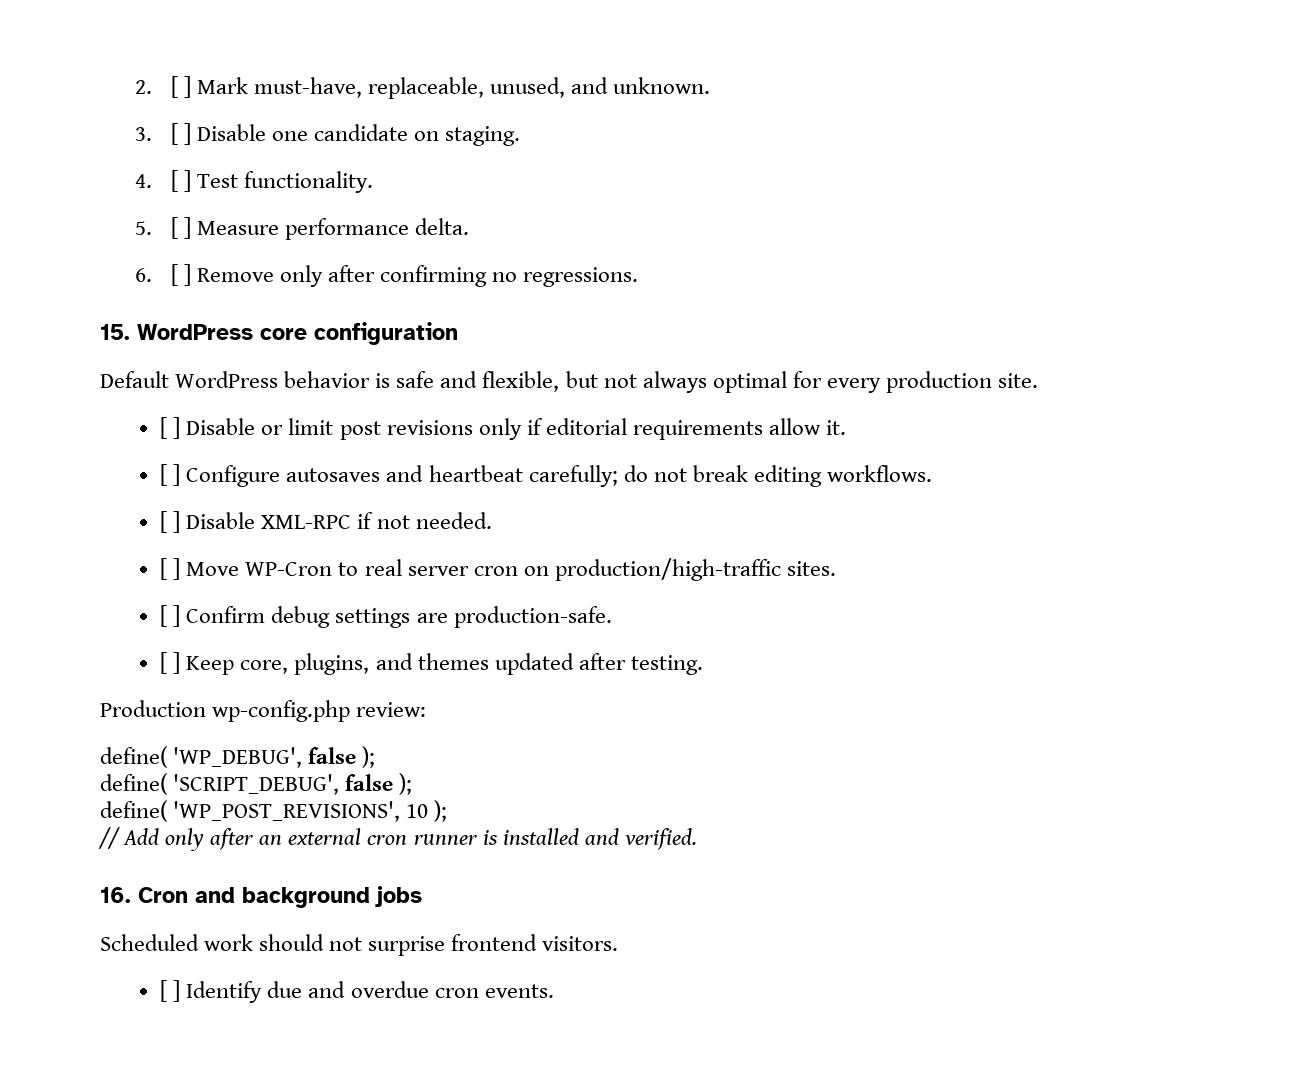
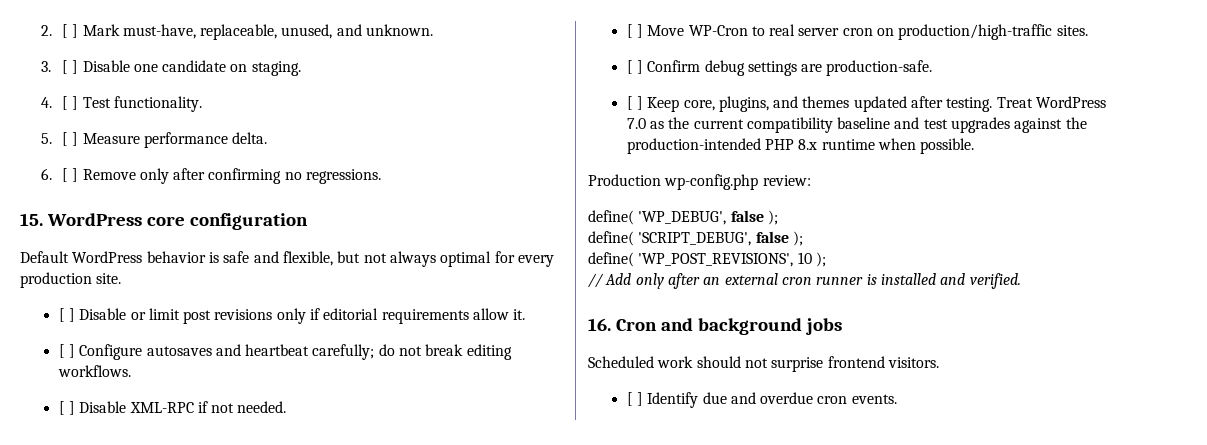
+ Treat WordPress 7.0 as the current compatibility baseline and test upgrades against the production-intended PHP 8.x runtime when possible.

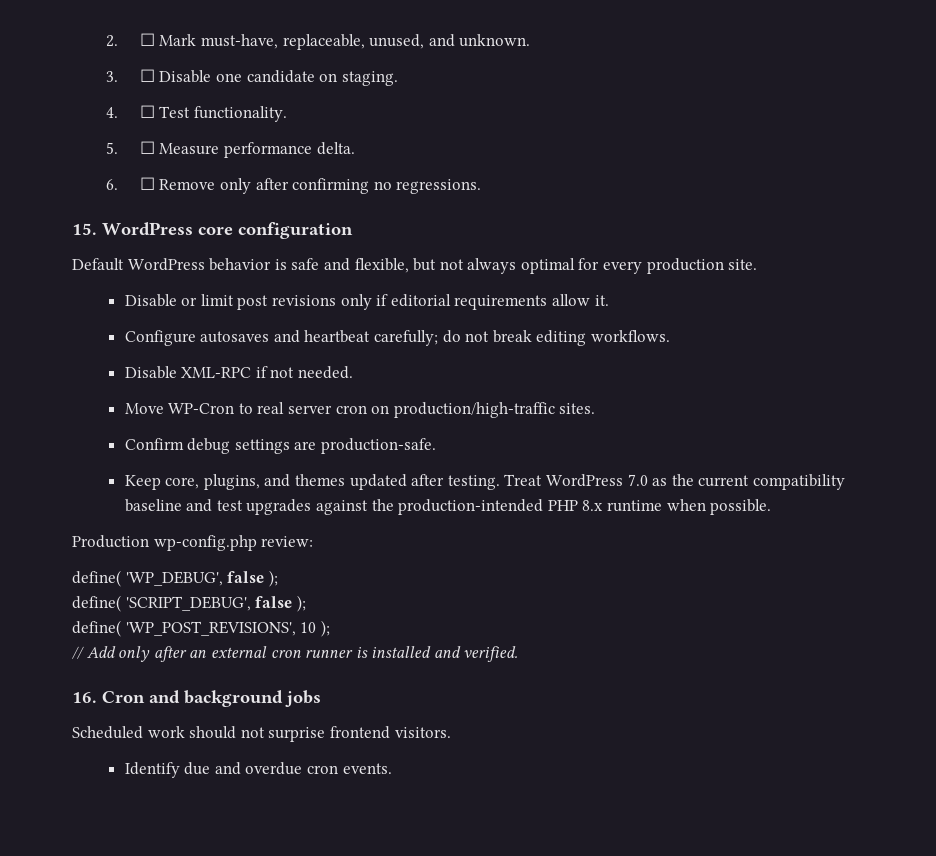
- 2. [ ] Mark must-have, replaceable, unused, and unknown.
+ 2. ☐ Mark must-have, replaceable, unused, and unknown.
- 3. [ ] Disable one candidate on staging.
+ 3. ☐ Disable one candidate on staging.
- 4. [ ] Test functionality.
+ 4. ☐ Test functionality.
- 5. [ ] Measure performance delta.
+ 5. ☐ Measure performance delta.
- 6. [ ] Remove only after confirming no regressions.
+ 6. ☐ Remove only after confirming no regressions.
- [ ] Disable or limit post revisions only if editorial requirements allow it.
+ Disable or limit post revisions only if editorial requirements allow it.
- [ ] Configure autosaves and heartbeat carefully; do not break editing workflows.
+ Configure autosaves and heartbeat carefully; do not break editing workflows.
- [ ] Disable XML-RPC if not needed.
+ Disable XML-RPC if not needed.
- [ ] Move WP-Cron to real server cron on production/high-traffic sites.
+ Move WP-Cron to real server cron on production/high-traffic sites.
- [ ] Confirm debug settings are production-safe.
+ Confirm debug settings are production-safe.
- [ ] Keep core, plugins, and themes updated after testing.
+ Keep core, plugins, and themes updated after testing.
- [ ] Identify due and overdue cron events.
+ Identify due and overdue cron events.

